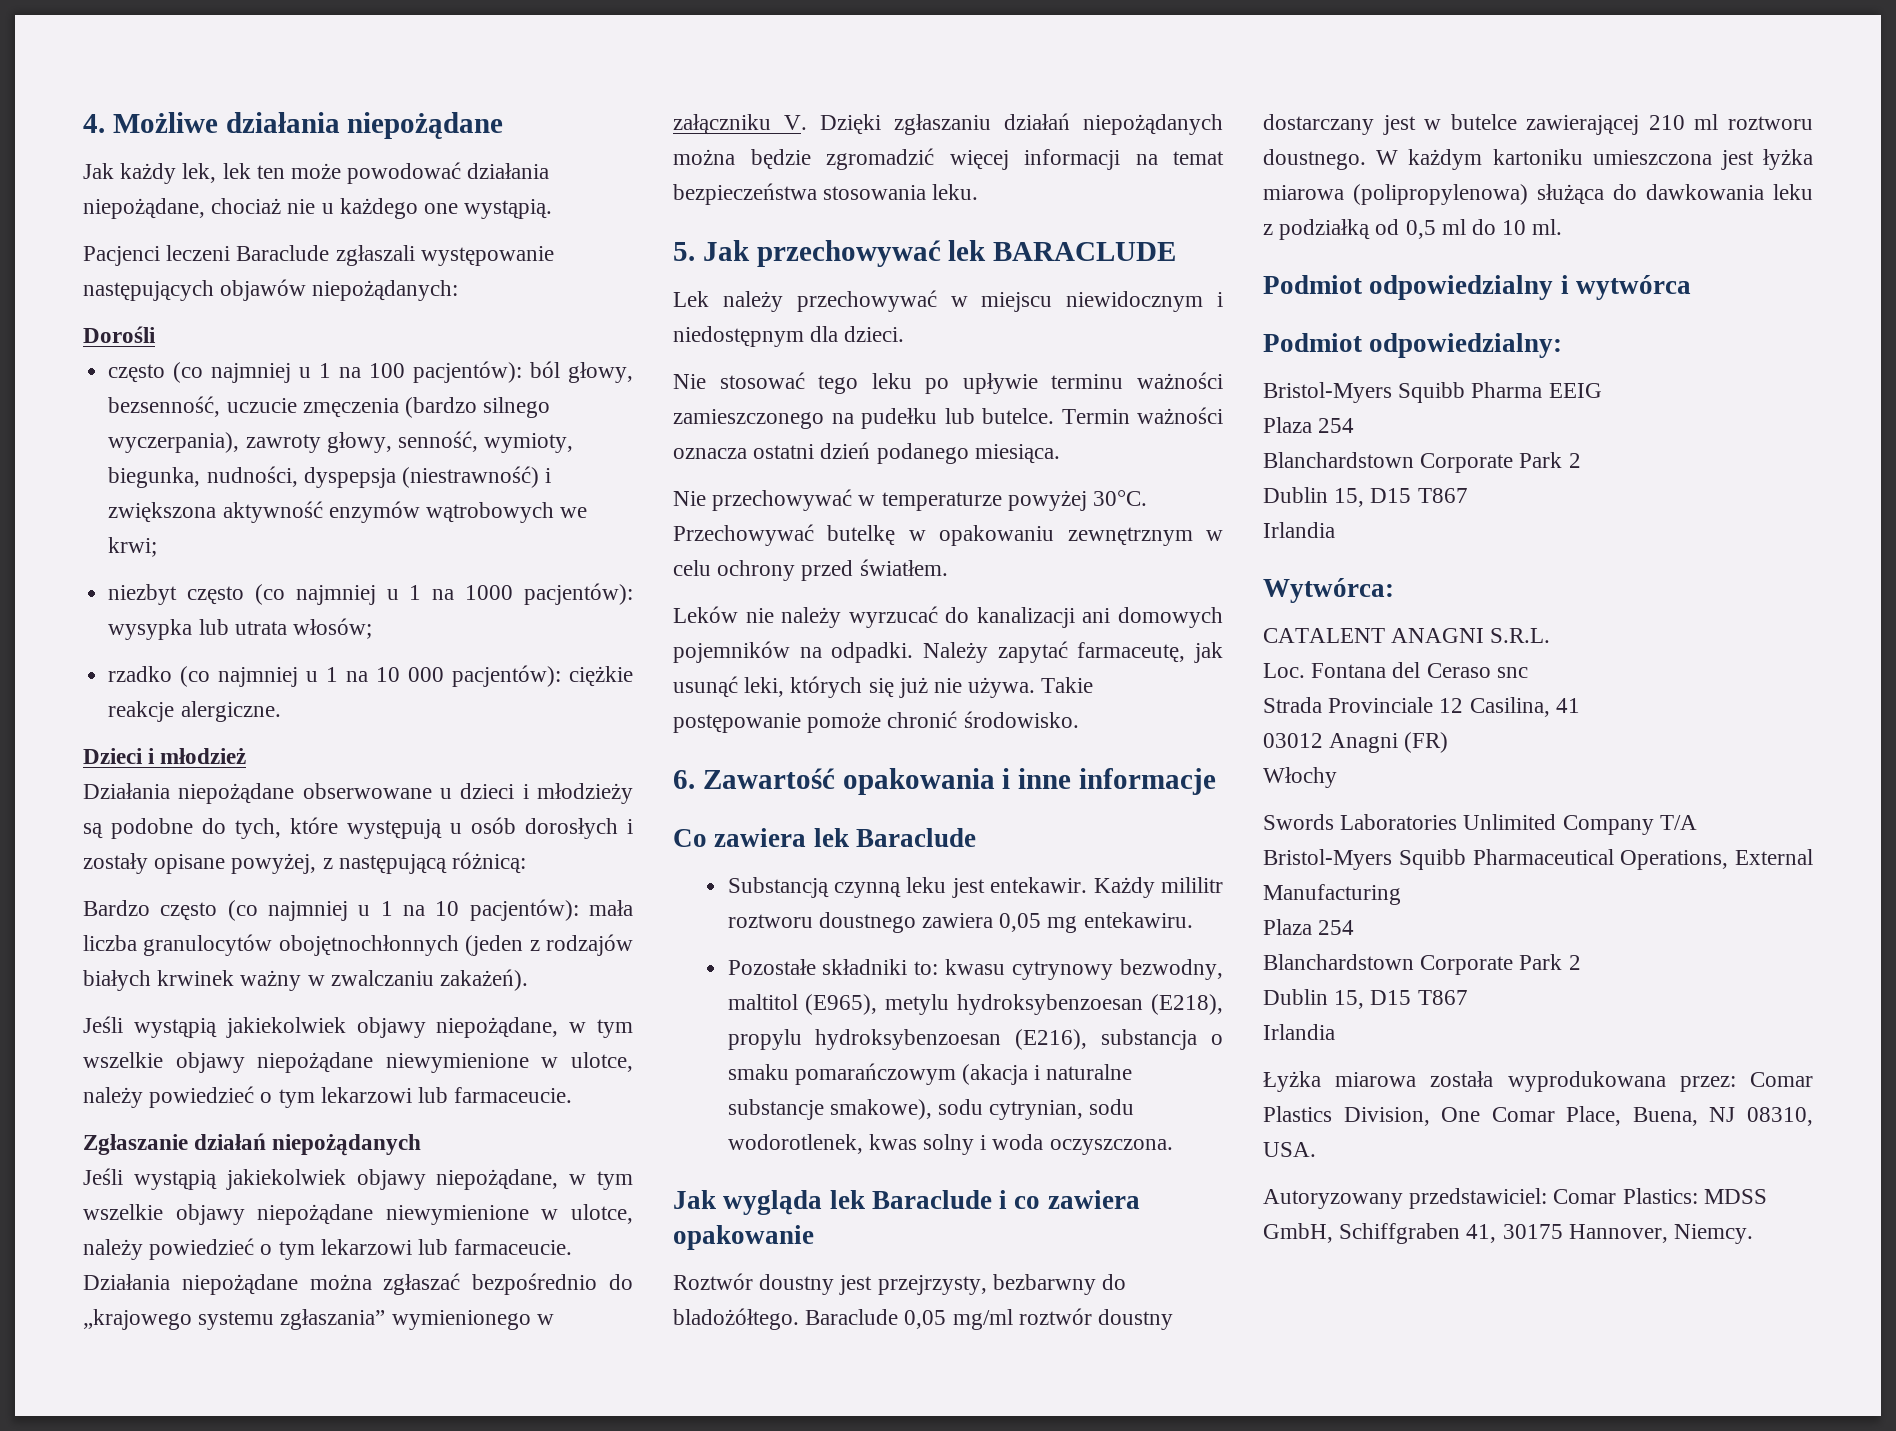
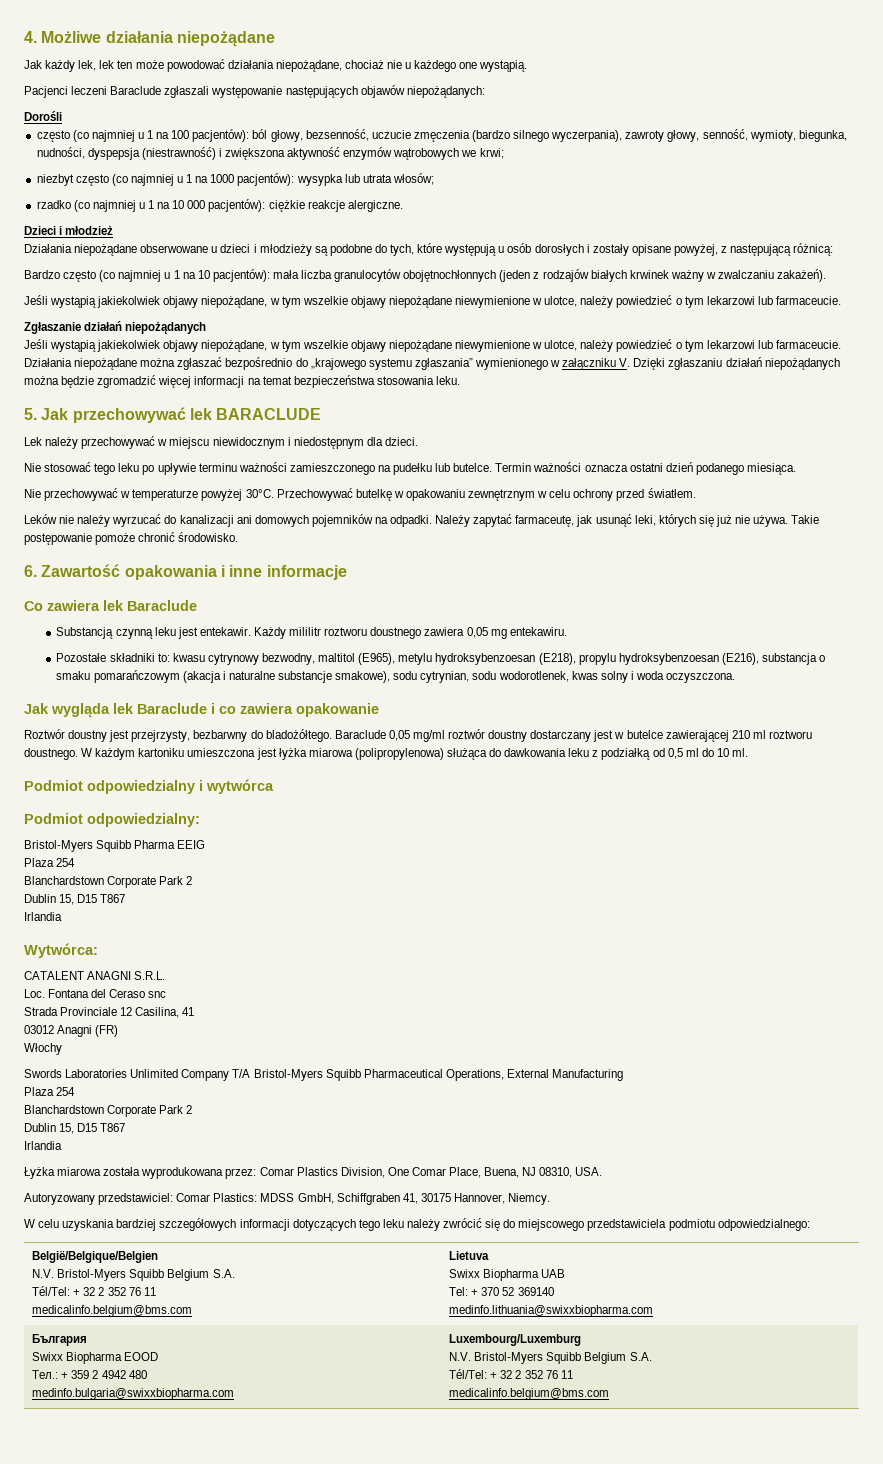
+ W celu uzyskania bardziej szczegółowych informacji dotyczących tego leku należy zwrócić się do miejscowego przedstawiciela podmiotu odpowiedzialnego:
+ België/Belgique/Belgien
+ N.V. Bristol-Myers Squibb Belgium S.A.
+ Tél/Tel: + 32 2 352 76 11
+ medicalinfo.belgium@bms.com | Lietuva
+ Swixx Biopharma UAB
+ Tel: + 370 52 369140
+ medinfo.lithuania@swixxbiopharma.com
+ България
+ Swixx Biopharma EOOD
+ Teл.: + 359 2 4942 480
+ medinfo.bulgaria@swixxbiopharma.com | Luxembourg/Luxemburg
+ N.V. Bristol-Myers Squibb Belgium S.A.
+ Tél/Tel: + 32 2 352 76 11
+ medicalinfo.belgium@bms.com

